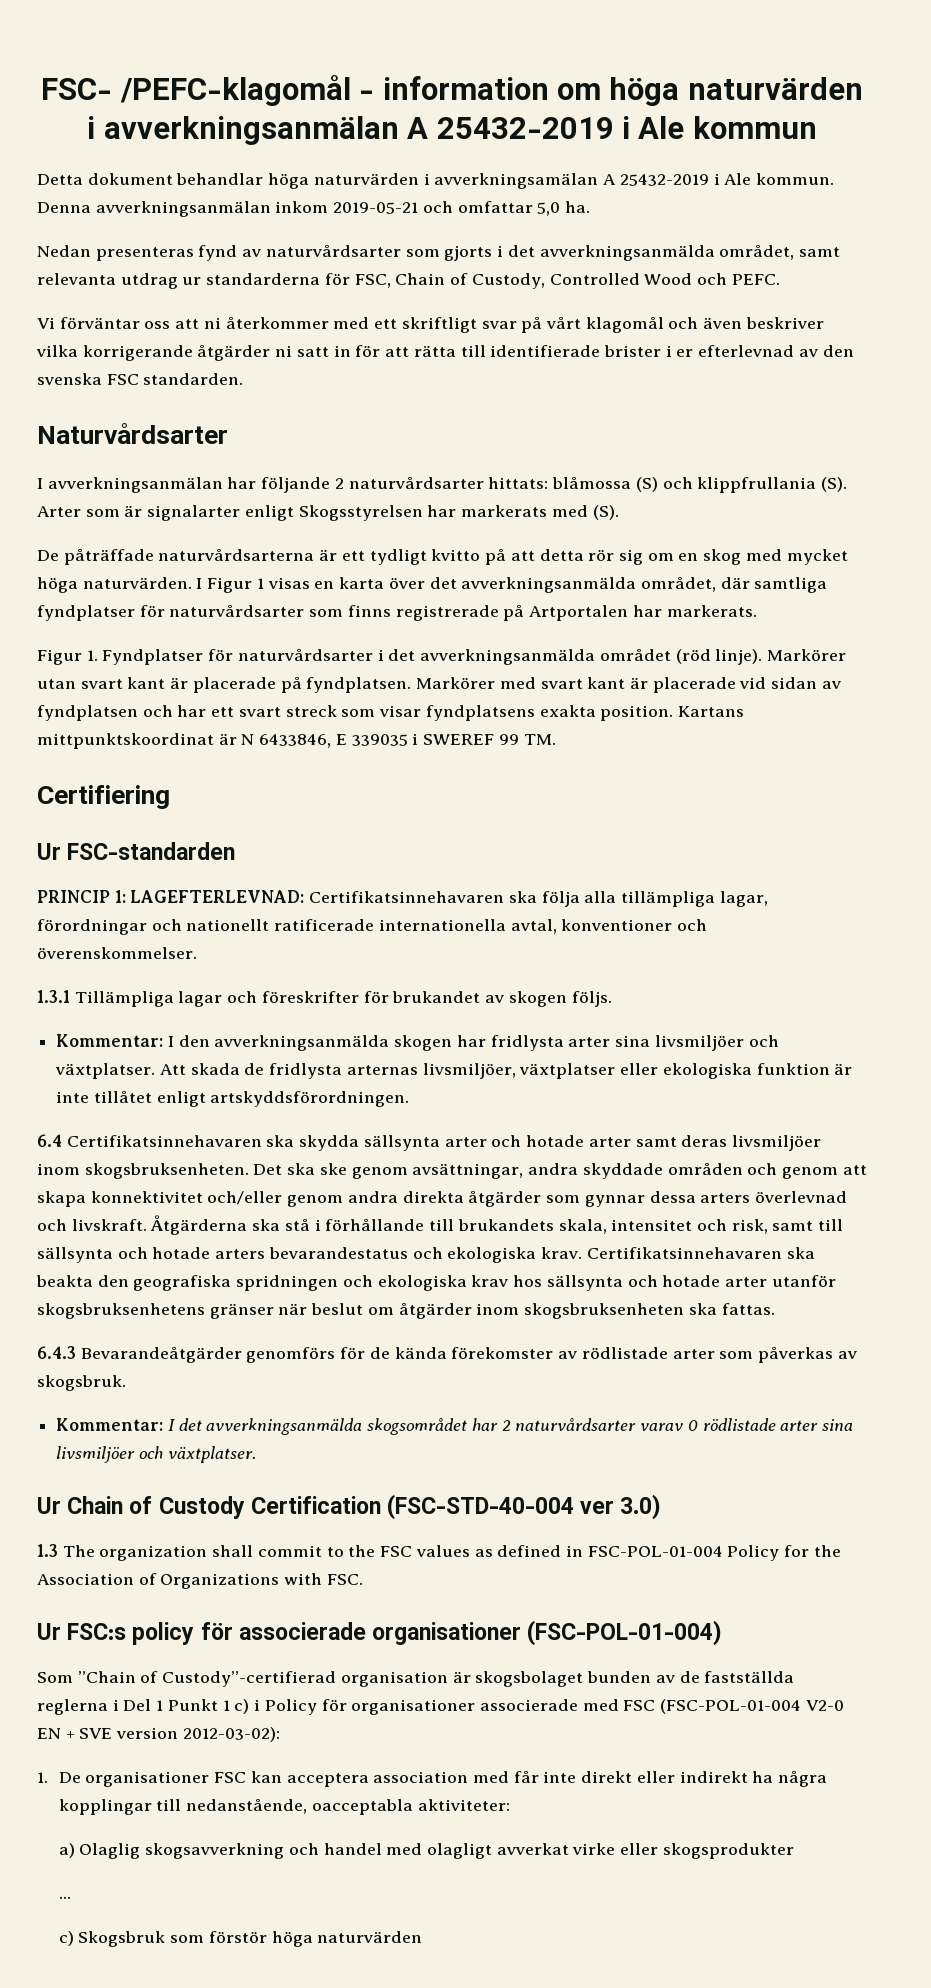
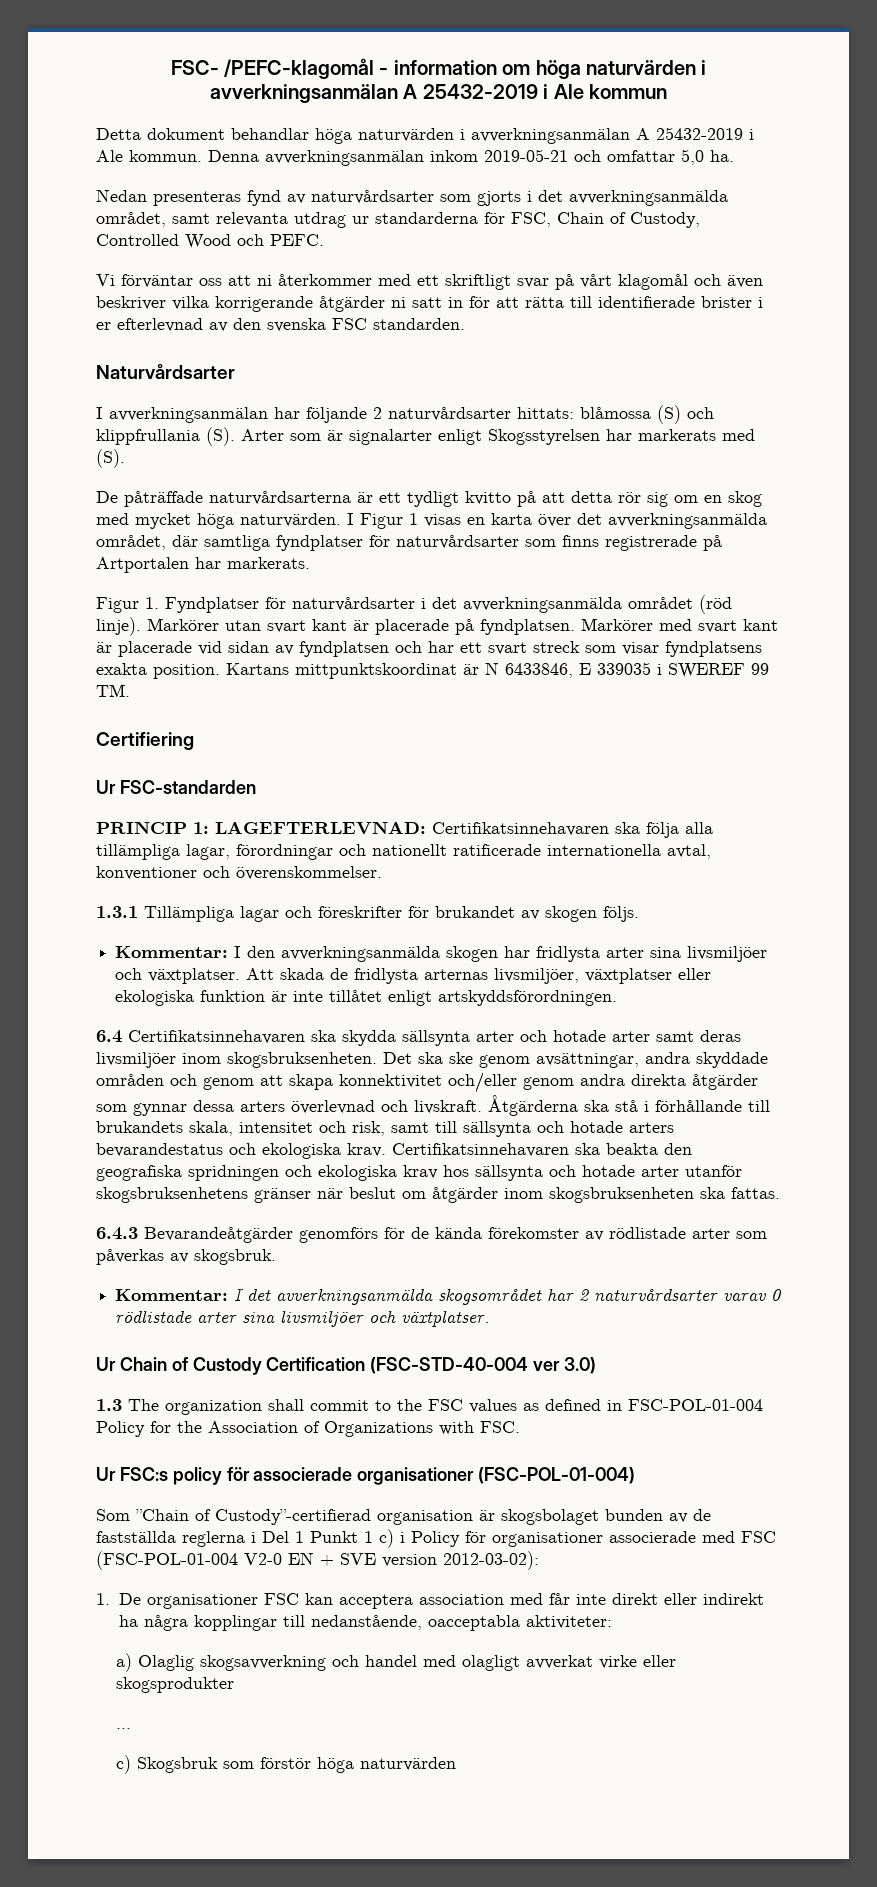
- Detta dokument behandlar höga naturvärden i avverkningsamälan A 25432-2019 i Ale kommun.
+ Detta dokument behandlar höga naturvärden i avverkningsanmälan A 25432-2019 i Ale kommun.

